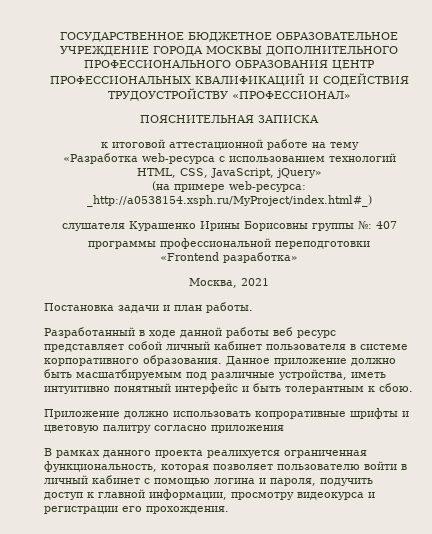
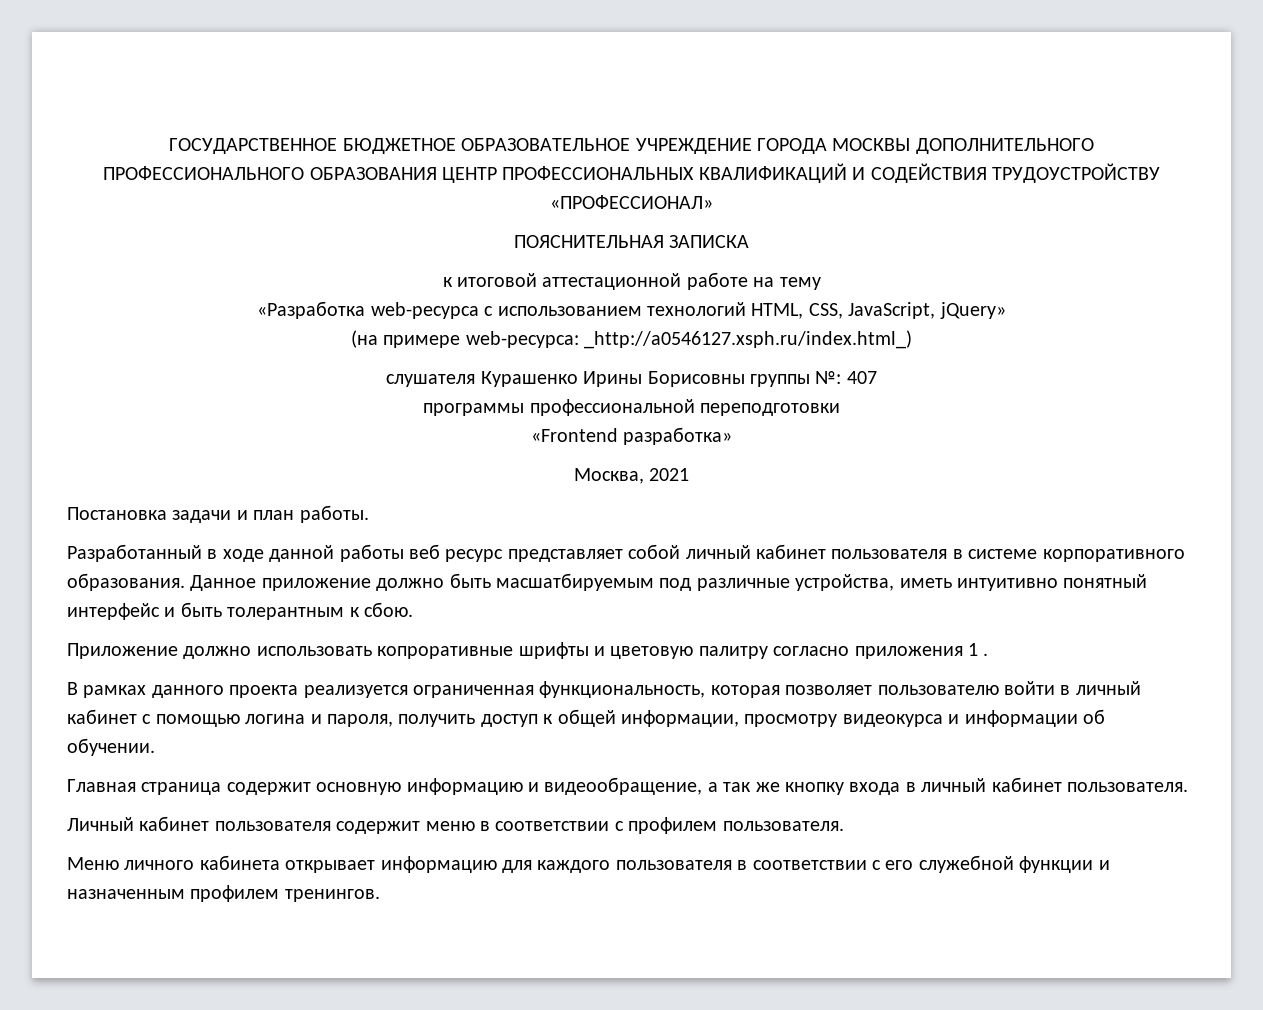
- (на примере web-ресурса: _http://a0538154.xsph.ru/MyProject/index.html#_)
+ (на примере web-ресурса: _http://a0546127.xsph.ru/index.html_)
- Приложение должно использовать копроративные шрифты и цветовую палитру согласно приложения
+ Приложение должно использовать копроративные шрифты и цветовую палитру согласно приложения 1 .
- В рамках данного проекта реалихуется ограниченная функциональность, которая позволяет пользователю войти в личный кабинет с помощью логина и пароля, подучить доступ к главной информации, просмотру видеокурса и регистрации его прохождения.
+ В рамках данного проекта реализуется ограниченная функциональность, которая позволяет пользователю войти в личный кабинет с помощью логина и пароля, получить доступ к общей информации, просмотру видеокурса и информации об обучении.
+ Главная страница содержит основную информацию и видеообращение, а так же кнопку входа в личный кабинет пользователя.
+ Личный кабинет пользователя содержит меню в соответствии с профилем пользователя.
+ Меню личного кабинета открывает информацию для каждого пользователя в соответствии с его служебной функции и назначенным профилем тренингов.

